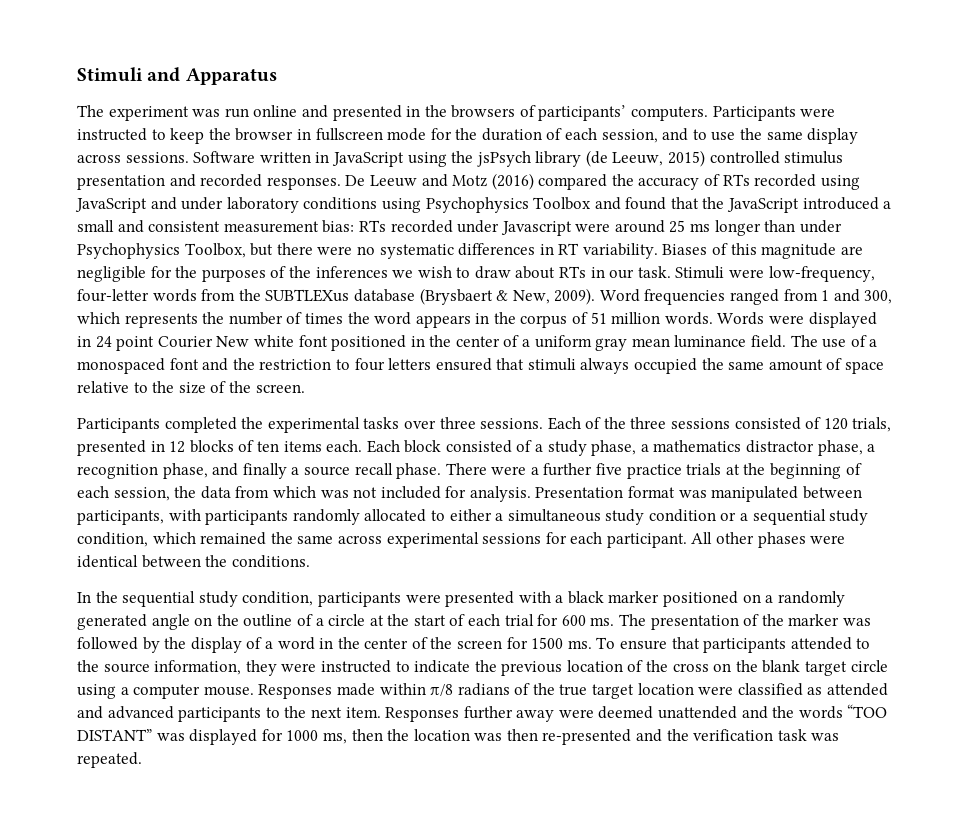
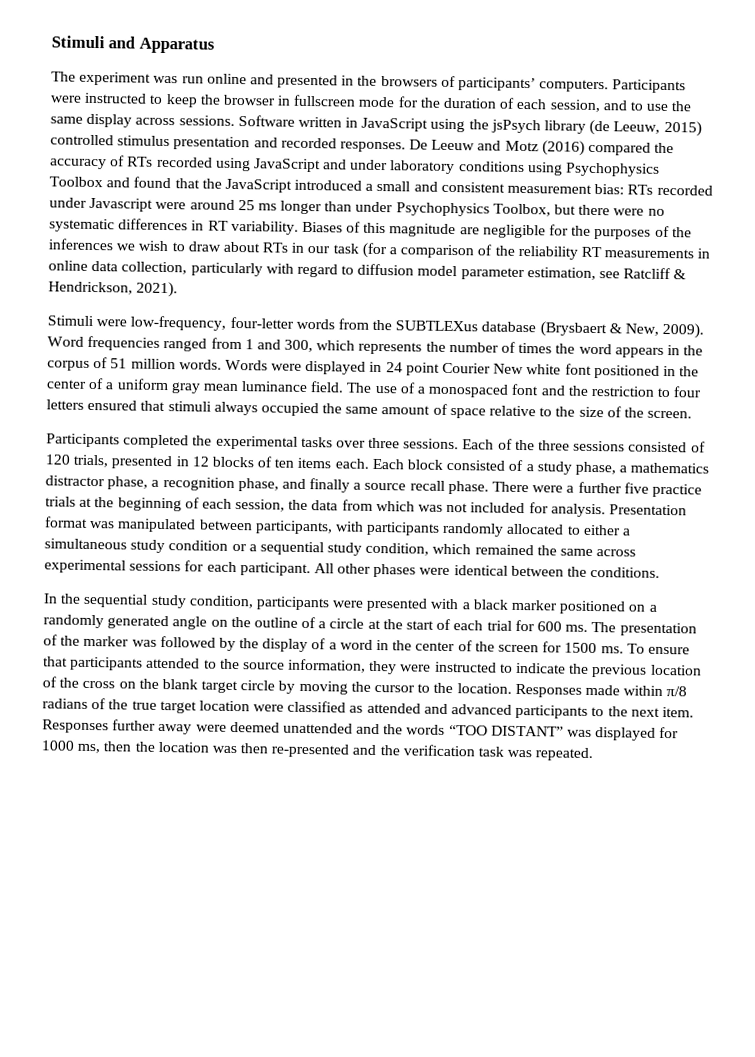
- Biases of this magnitude are negligible for the purposes of the inferences we wish to draw about RTs in our task. Stimuli were low-frequency, four-letter words from the SUBTLEXus database (Brysbaert & New, 2009).
+ Biases of this magnitude are negligible for the purposes of the inferences we wish to draw about RTs in our task (for a comparison of the reliability RT measurements in online data collection, particularly with regard to diffusion model parameter estimation, see Ratcliff & Hendrickson, 2021).
+ Stimuli were low-frequency, four-letter words from the SUBTLEXus database (Brysbaert & New, 2009).
- To ensure that participants attended to the source information, they were instructed to indicate the previous location of the cross on the blank target circle using a computer mouse.
+ To ensure that participants attended to the source information, they were instructed to indicate the previous location of the cross on the blank target circle by moving the cursor to the location.

